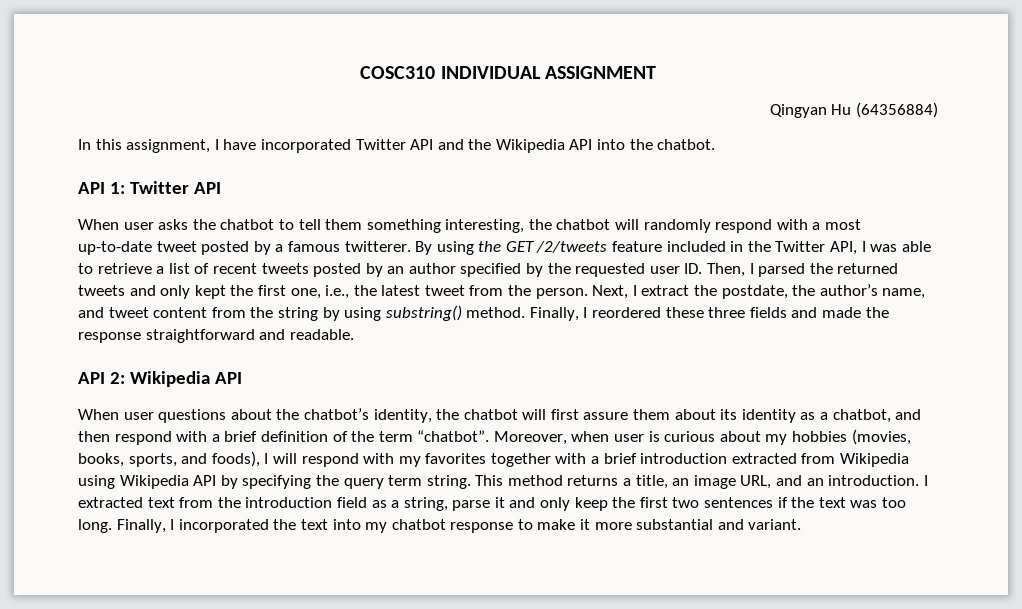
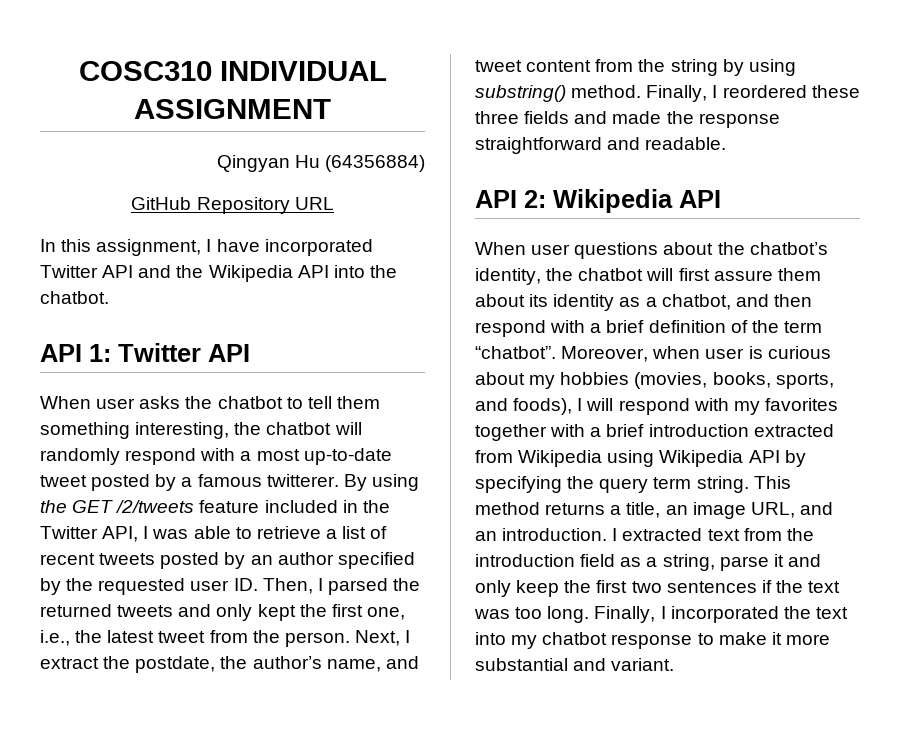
+ GitHub Repository URL

